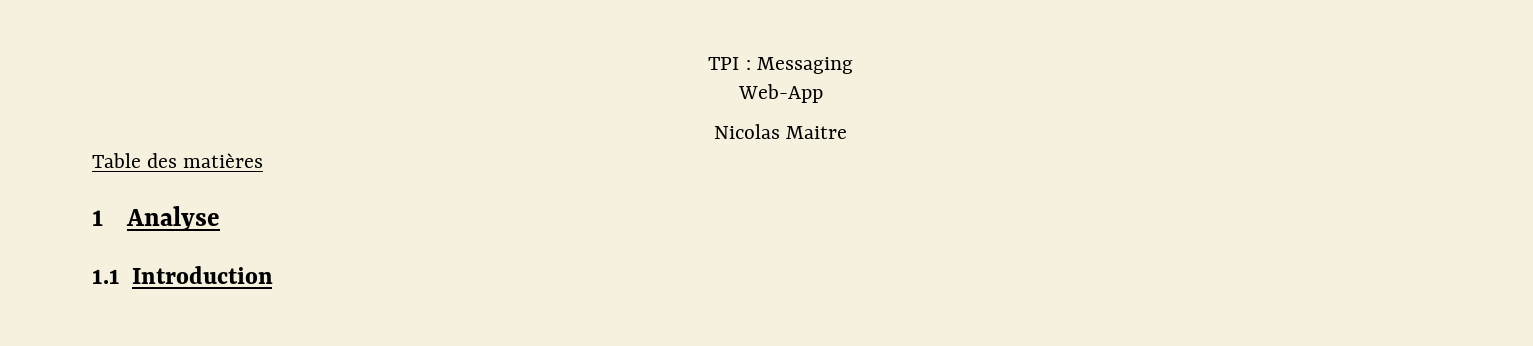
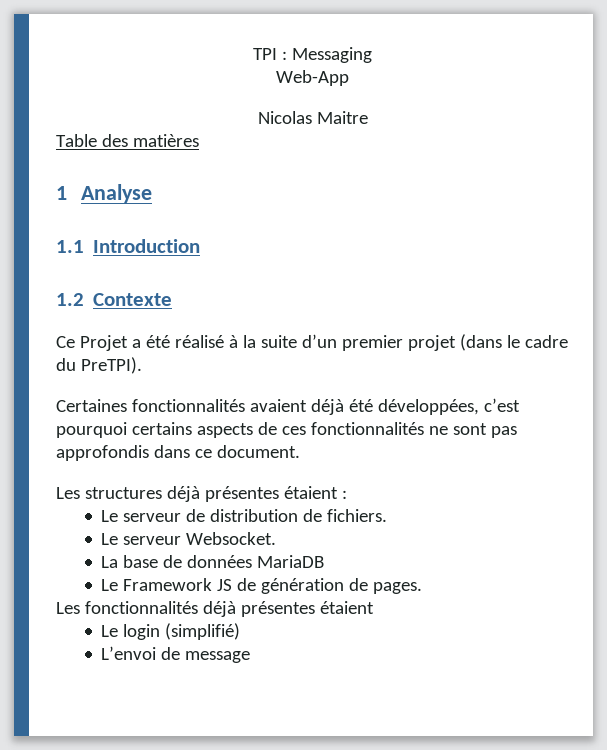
+ 1.2 Contexte
+ Ce Projet a été réalisé à la suite d’un premier projet (dans le cadre du PreTPI).
+ Certaines fonctionnalités avaient déjà été développées, c’est pourquoi certains aspects de ces fonctionnalités ne sont pas approfondis dans ce document.
+ Les structures déjà présentes étaient :
+ Le serveur de distribution de fichiers.
+ Le serveur Websocket.
+ La base de données MariaDB
+ Le Framework JS de génération de pages.
+ Les fonctionnalités déjà présentes étaient
+ Le login (simplifié)
+ L’envoi de message

